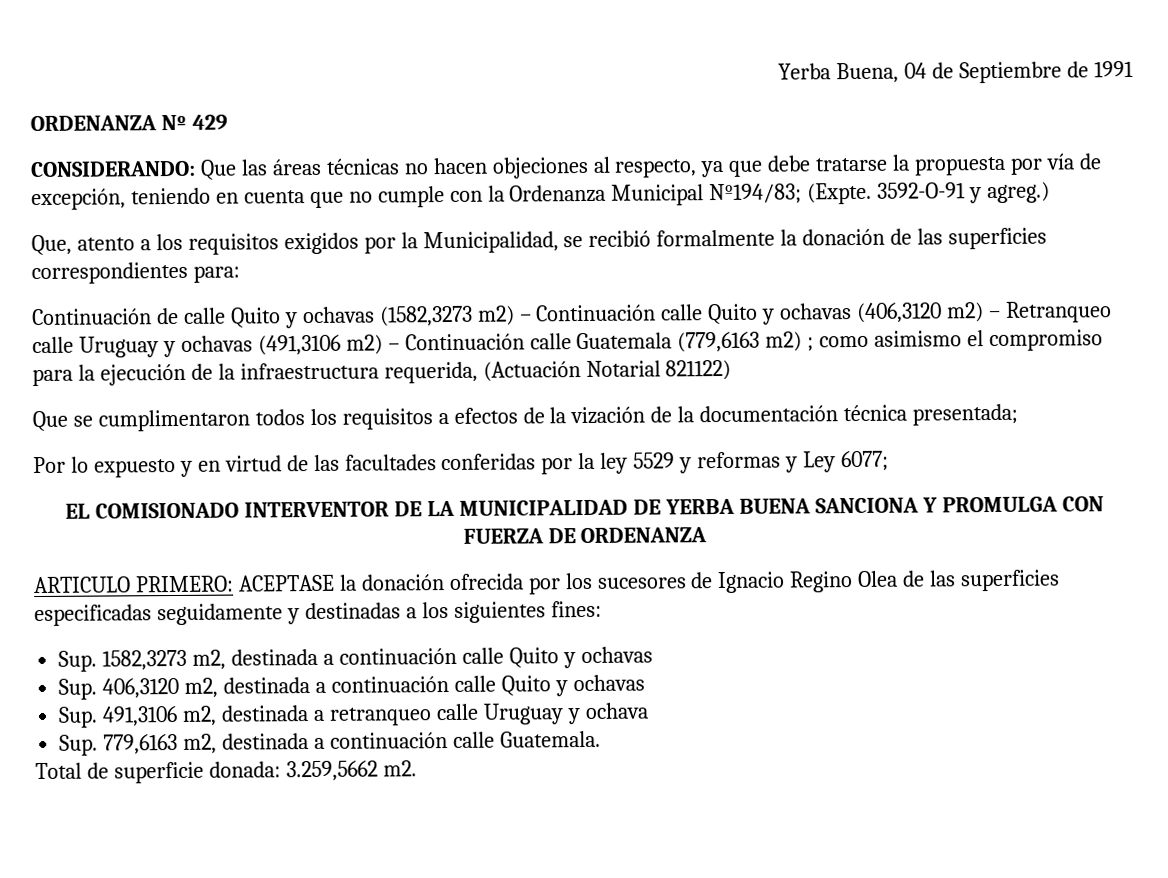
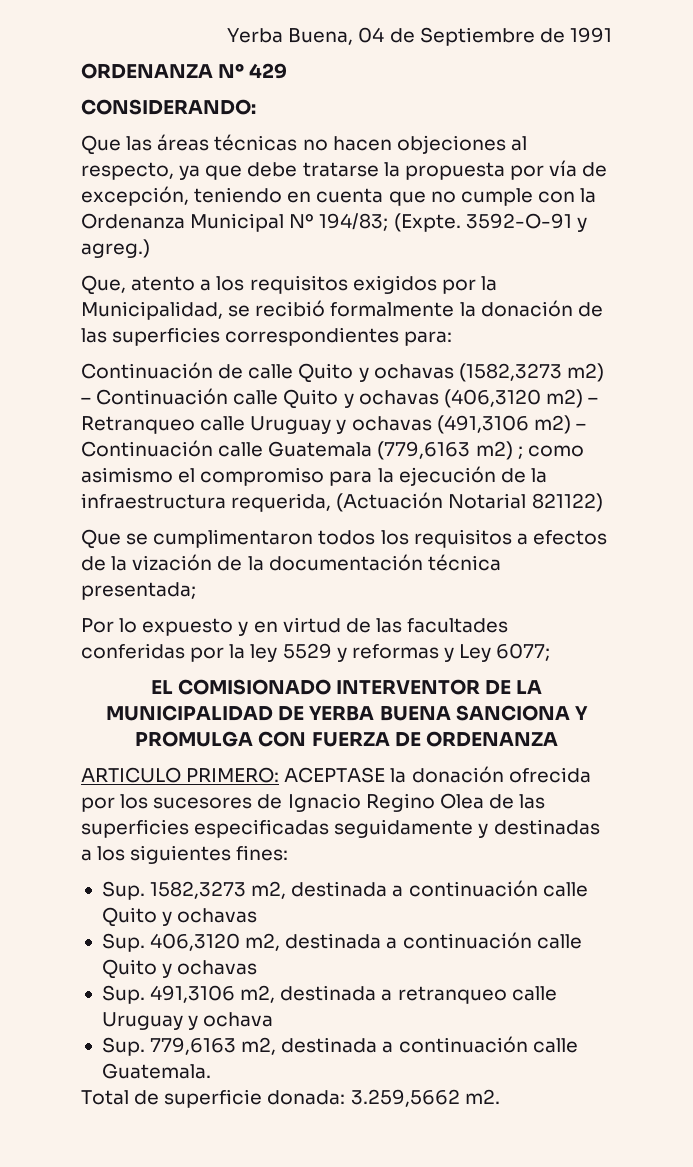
- CONSIDERANDO: Que las áreas técnicas no hacen objeciones al respecto, ya que debe tratarse la propuesta por vía de excepción, teniendo en cuenta que no cumple con la Ordenanza Municipal Nº194/83; (Expte.
+ CONSIDERANDO:
+ Que las áreas técnicas no hacen objeciones al respecto, ya que debe tratarse la propuesta por vía de excepción, teniendo en cuenta que no cumple con la Ordenanza Municipal Nº 194/83; (Expte.

